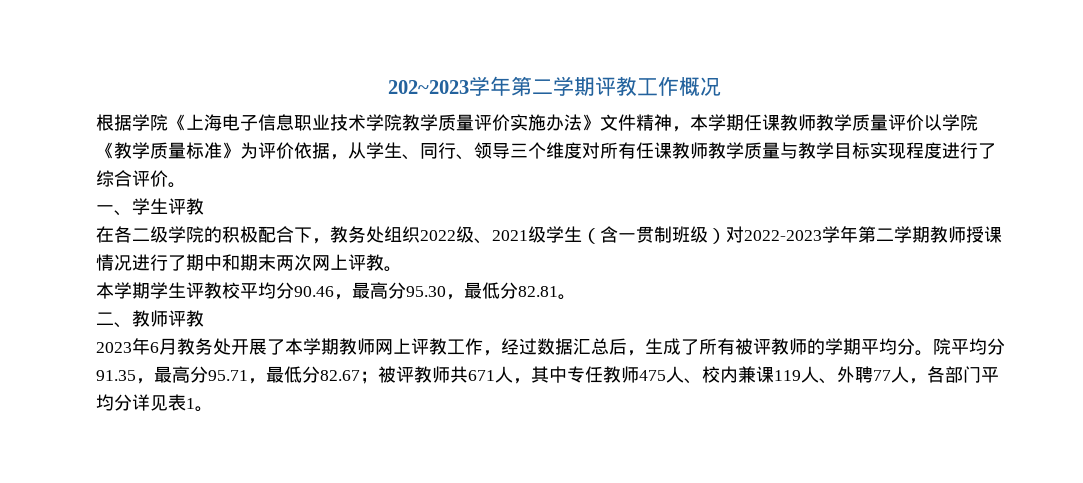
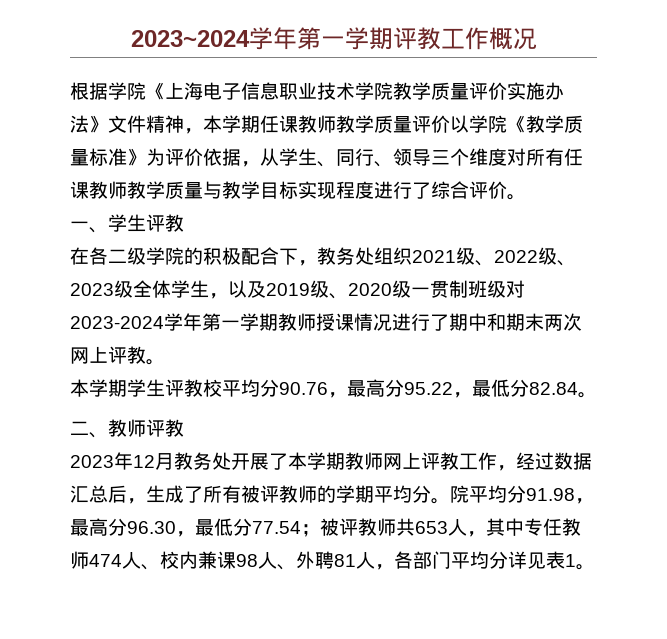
- 202~2023学年第二学期评教工作概况
+ 2023~2024学年第一学期评教工作概况
- 在各二级学院的积极配合下，教务处组织2022级、2021级学生（含一贯制班级）对2022-2023学年第二学期教师授课情况进行了期中和期末两次网上评教。
+ 在各二级学院的积极配合下，教务处组织2021级、2022级、2023级全体学生，以及2019级、2020级一贯制班级对2023-2024学年第一学期教师授课情况进行了期中和期末两次网上评教。
- 本学期学生评教校平均分90.46，最高分95.30，最低分82.81。
+ 本学期学生评教校平均分90.76，最高分95.22，最低分82.84。
- 2023年6月教务处开展了本学期教师网上评教工作，经过数据汇总后，生成了所有被评教师的学期平均分。
+ 2023年12月教务处开展了本学期教师网上评教工作，经过数据汇总后，生成了所有被评教师的学期平均分。
- 院平均分91.35，最高分95.71，最低分82.67；被评教师共671人，其中专任教师475人、校内兼课119人、外聘77人，各部门平均分详见表1。
+ 院平均分91.98，最高分96.30，最低分77.54；被评教师共653人，其中专任教师474人、校内兼课98人、外聘81人，各部门平均分详见表1。

